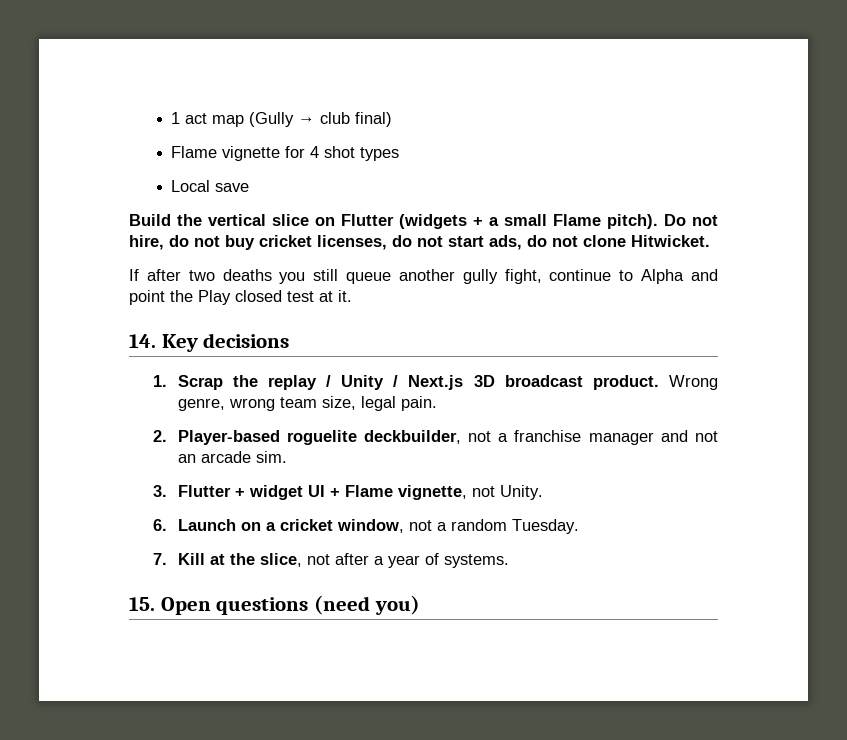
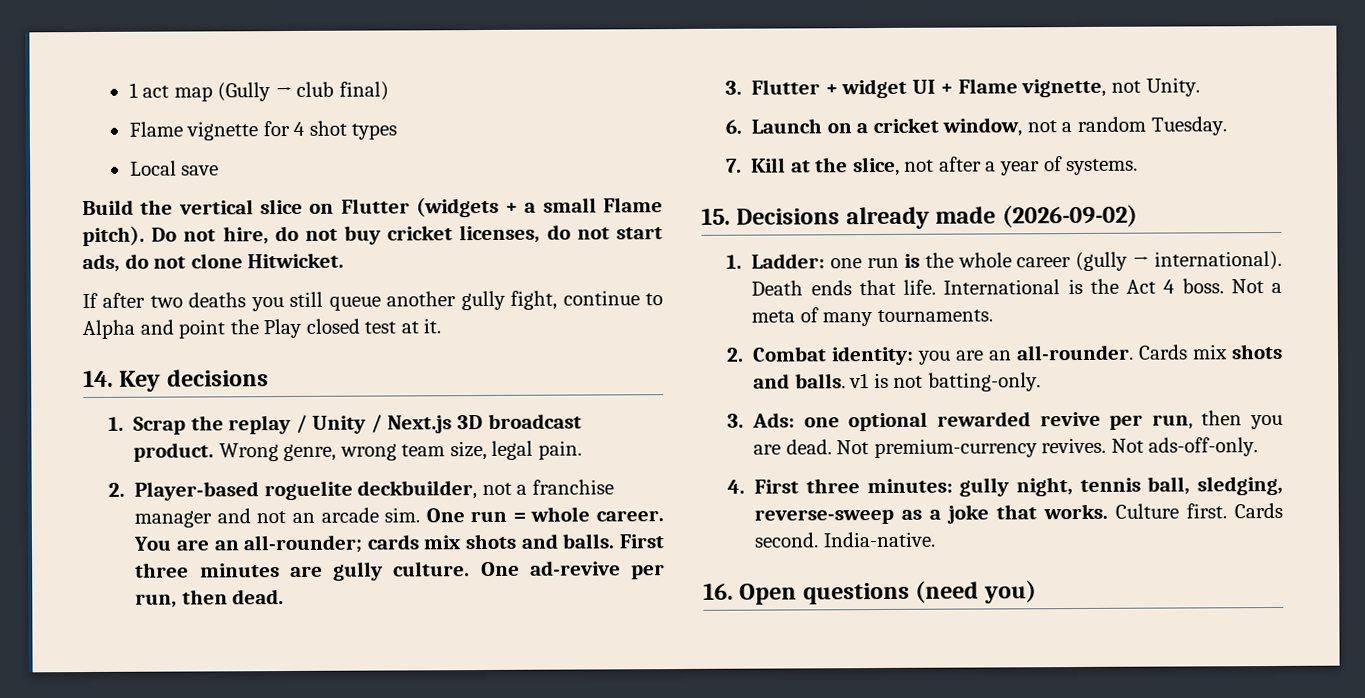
+ One run = whole career. You are an all-rounder; cards mix shots and balls. First three minutes are gully culture. One ad-revive per run, then dead.
- 15. Open questions (need you)
+ 15. Decisions already made (2026-09-02)
+ 1. Ladder: one run is the whole career (gully → international). Death ends that life. International is the Act 4 boss. Not a meta of many tournaments.
+ 2. Combat identity: you are an all-rounder. Cards mix shots and balls. v1 is not batting-only.
+ 3. Ads: one optional rewarded revive per run, then you are dead. Not premium-currency revives. Not ads-off-only.
+ 4. First three minutes: gully night, tennis ball, sledging, reverse-sweep as a joke that works. Culture first. Cards second. India-native.
+ 16. Open questions (need you)

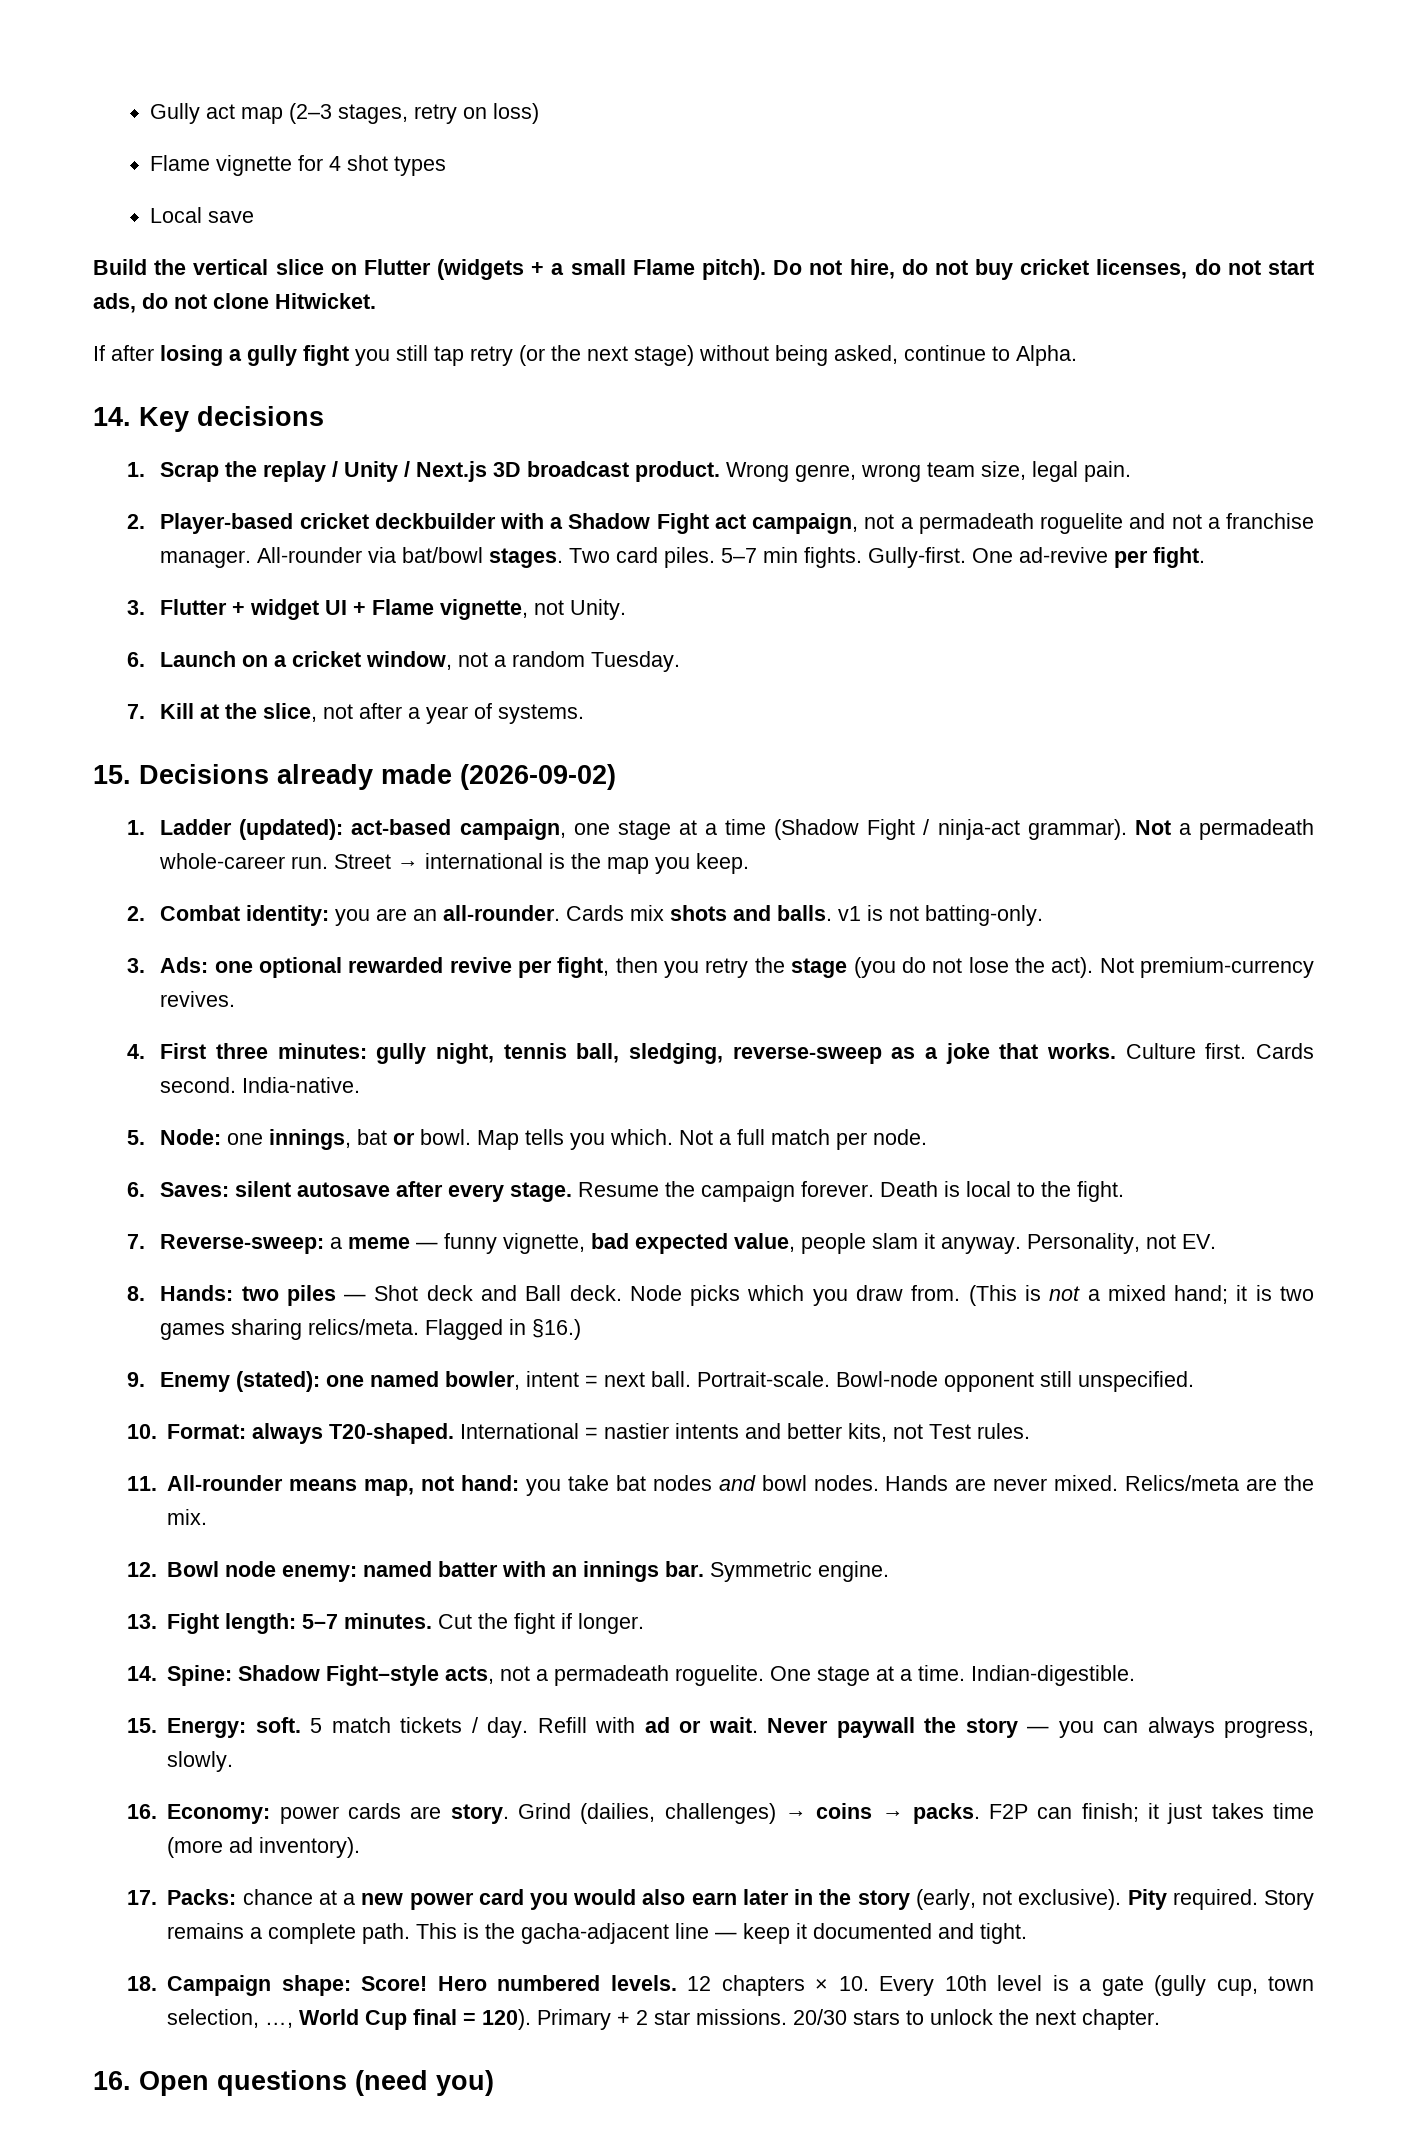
- 1 act map (Gully → club final)
+ Gully act map (2–3 stages, retry on loss)
- If after two deaths you still queue another gully fight, continue to Alpha and point the Play closed test at it.
+ If after losing a gully fight you still tap retry (or the next stage) without being asked, continue to Alpha.
- 2. Player-based roguelite deckbuilder, not a franchise manager and not an arcade sim. One run = whole career. You are an all-rounder; cards mix shots and balls. First three minutes are gully culture. One ad-revive per run, then dead.
+ 2. Player-based cricket deckbuilder with a Shadow Fight act campaign, not a permadeath roguelite and not a franchise manager. All-rounder via bat/bowl stages. Two card piles. 5–7 min fights. Gully-first. One ad-revive per fight.
- 1. Ladder: one run is the whole career (gully → international). Death ends that life. International is the Act 4 boss. Not a meta of many tournaments.
+ 1. Ladder (updated): act-based campaign, one stage at a time (Shadow Fight / ninja-act grammar). Not a permadeath whole-career run. Street → international is the map you keep.
- 3. Ads: one optional rewarded revive per run, then you are dead.
+ 3. Ads: one optional rewarded revive per fight, then you retry the stage (you do not lose the act).
- Not ads-off-only.
+ 5. Node: one innings, bat or bowl. Map tells you which. Not a full match per node.
+ 6. Saves: silent autosave after every stage. Resume the campaign forever. Death is local to the fight.
+ 7. Reverse-sweep: a meme — funny vignette, bad expected value, people slam it anyway. Personality, not EV.
+ 8. Hands: two piles — Shot deck and Ball deck. Node picks which you draw from. (This is not a mixed hand; it is two games sharing relics/meta. Flagged in §16.)
+ 9. Enemy (stated): one named bowler, intent = next ball. Portrait-scale. Bowl-node opponent still unspecified.
+ 10. Format: always T20-shaped. International = nastier intents and better kits, not Test rules.
+ 11. All-rounder means map, not hand: you take bat nodes and bowl nodes. Hands are never mixed. Relics/meta are the mix.
+ 12. Bowl node enemy: named batter with an innings bar. Symmetric engine.
+ 13. Fight length: 5–7 minutes. Cut the fight if longer.
+ 14. Spine: Shadow Fight–style acts, not a permadeath roguelite. One stage at a time. Indian-digestible.
+ 15. Energy: soft. 5 match tickets / day. Refill with ad or wait. Never paywall the story — you can always progress, slowly.
+ 16. Economy: power cards are story. Grind (dailies, challenges) → coins → packs. F2P can finish; it just takes time (more ad inventory).
+ 17. Packs: chance at a new power card you would also earn later in the story (early, not exclusive). Pity required. Story remains a complete path. This is the gacha-adjacent line — keep it documented and tight.
+ 18. Campaign shape: Score! Hero numbered levels. 12 chapters × 10. Every 10th level is a gate (gully cup, town selection, …, World Cup final = 120). Primary + 2 star missions. 20/30 stars to unlock the next chapter.

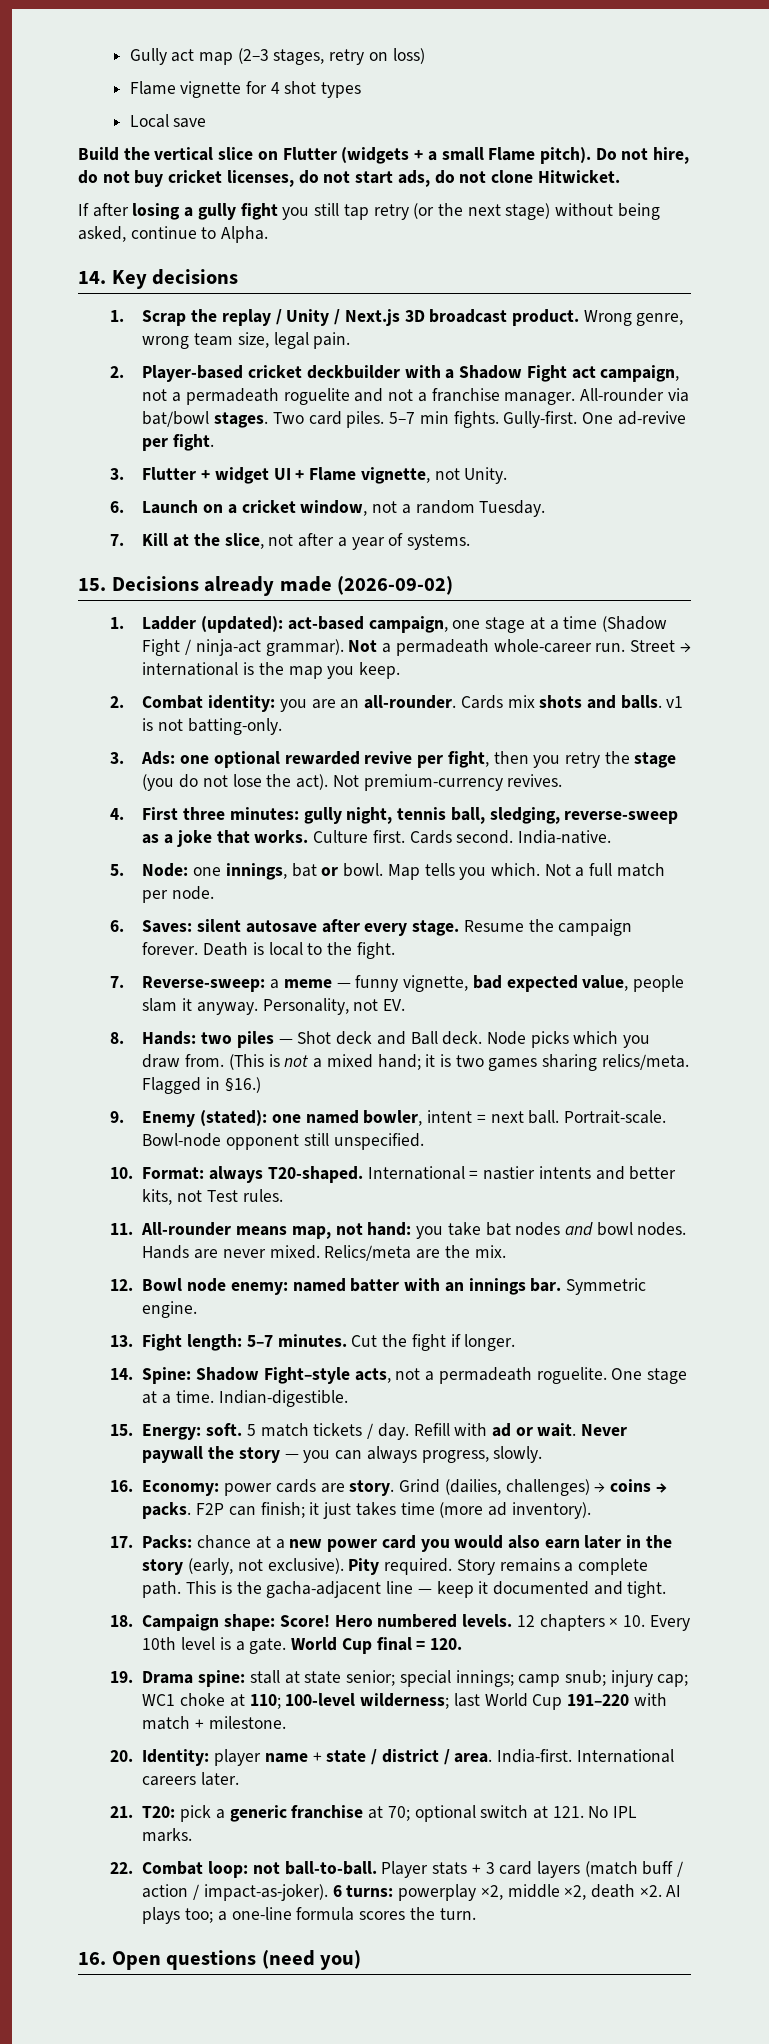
- 12 chapters × 10. Every 10th level is a gate (gully cup, town selection, …, World Cup final = 120). Primary + 2 star missions. 20/30 stars to unlock the next chapter.
+ 12 chapters × 10. Every 10th level is a gate. World Cup final = 120.
+ 19. Drama spine: stall at state senior; special innings; camp snub; injury cap; WC1 choke at 110; 100-level wilderness; last World Cup 191–220 with match + milestone.
+ 20. Identity: player name + state / district / area. India-first. International careers later.
+ 21. T20: pick a generic franchise at 70; optional switch at 121. No IPL marks.
+ 22. Combat loop: not ball-to-ball. Player stats + 3 card layers (match buff / action / impact-as-joker). 6 turns: powerplay ×2, middle ×2, death ×2. AI plays too; a one-line formula scores the turn.

